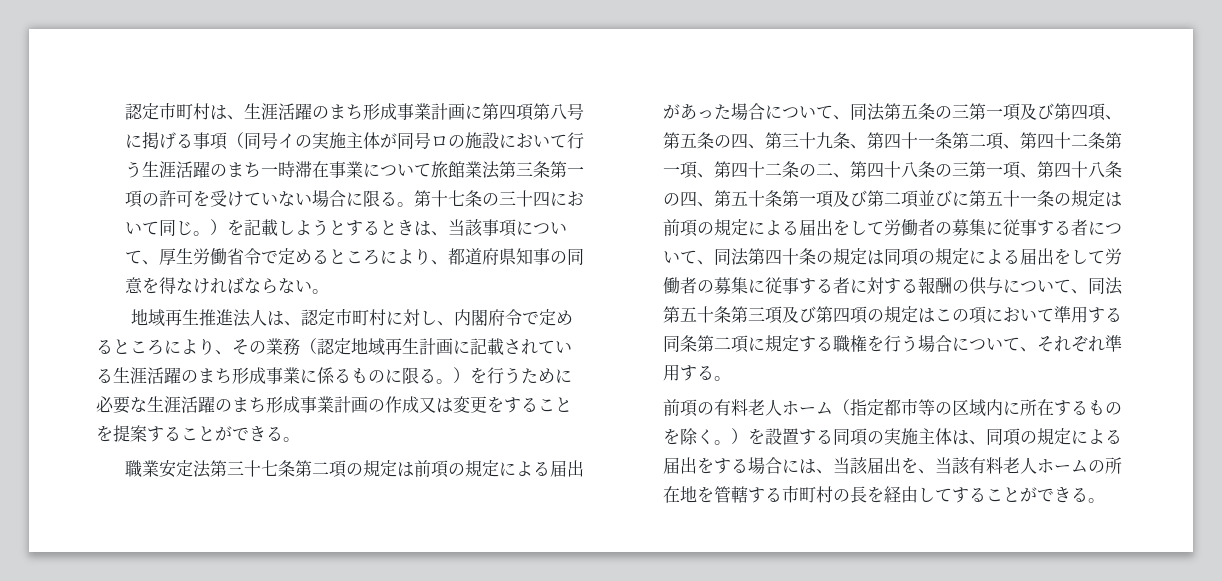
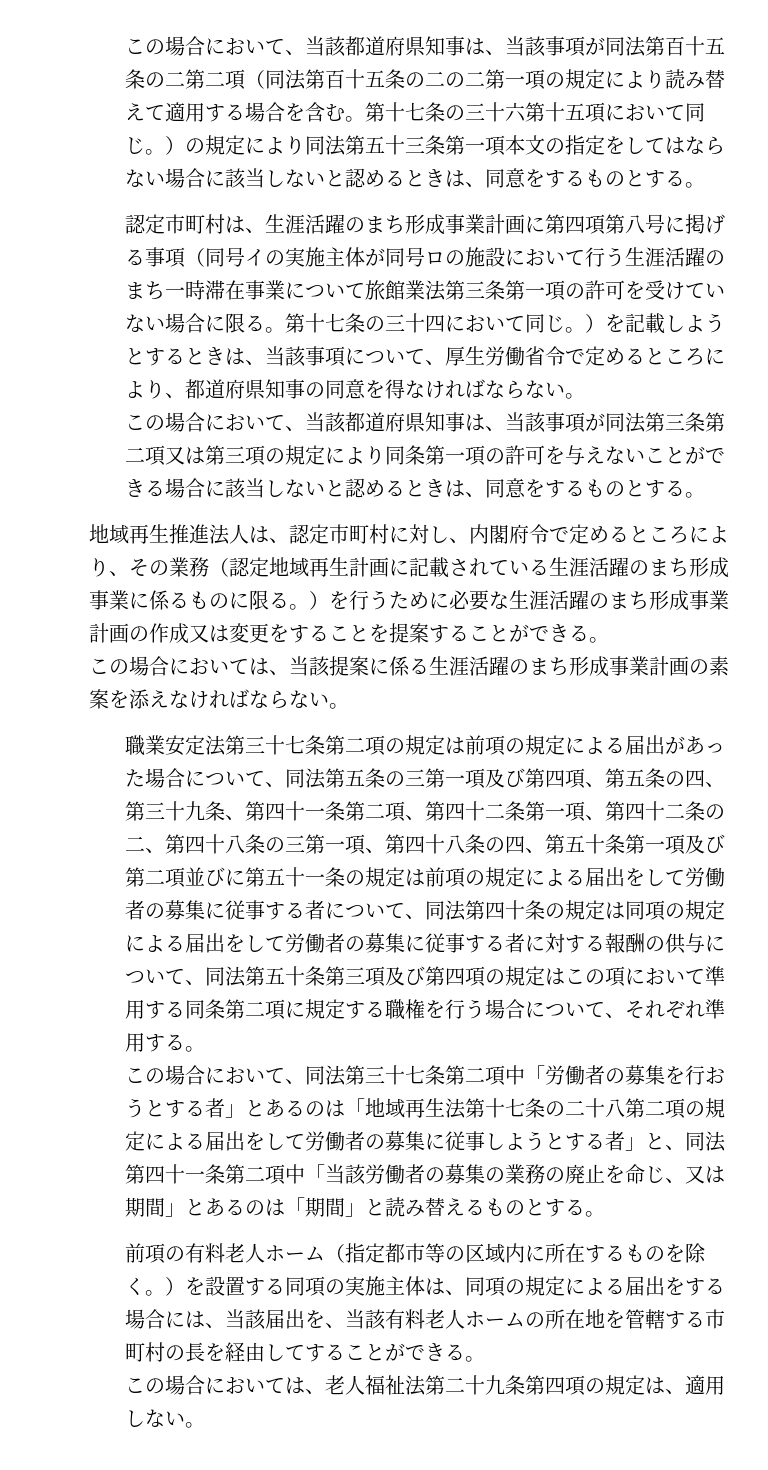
+ この場合において、当該都道府県知事は、当該事項が同法第百十五条の二第二項（同法第百十五条の二の二第一項の規定により読み替えて適用する場合を含む。第十七条の三十六第十五項において同じ。）の規定により同法第五十三条第一項本文の指定をしてはならない場合に該当しないと認めるときは、同意をするものとする。
+ この場合において、当該都道府県知事は、当該事項が同法第三条第二項又は第三項の規定により同条第一項の許可を与えないことができる場合に該当しないと認めるときは、同意をするものとする。
+ この場合においては、当該提案に係る生涯活躍のまち形成事業計画の素案を添えなければならない。
+ この場合において、同法第三十七条第二項中「労働者の募集を行おうとする者」とあるのは「地域再生法第十七条の二十八第二項の規定による届出をして労働者の募集に従事しようとする者」と、同法第四十一条第二項中「当該労働者の募集の業務の廃止を命じ、又は期間」とあるのは「期間」と読み替えるものとする。
+ この場合においては、老人福祉法第二十九条第四項の規定は、適用しない。

